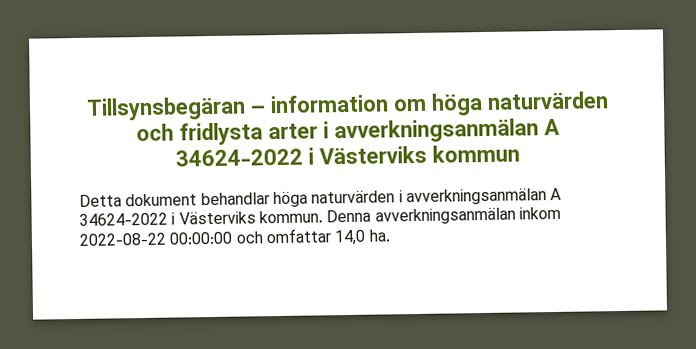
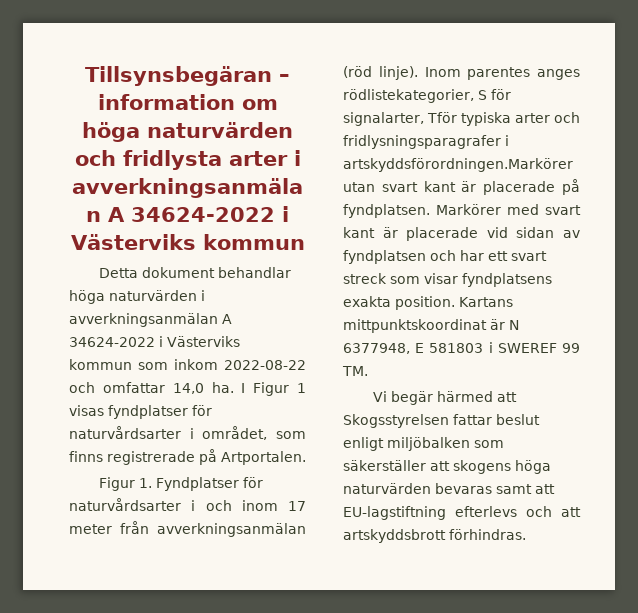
- Detta dokument behandlar höga naturvärden i avverkningsanmälan A 34624-2022 i Västerviks kommun. Denna avverkningsanmälan inkom 2022-08-22 00:00:00 och omfattar 14,0 ha.
+ Detta dokument behandlar höga naturvärden i avverkningsanmälan A 34624-2022 i Västerviks kommun som inkom 2022-08-22 och omfattar 14,0 ha.
+ I Figur 1 visas fyndplatser för naturvårdsarter i området, som finns registrerade på Artportalen.
+ Figur 1. Fyndplatser för naturvårdsarter i och inom 17 meter från avverkningsanmälan (röd linje). Inom parentes anges rödlistekategorier, S för signalarter, Tför typiska arter och fridlysningsparagrafer i artskyddsförordningen.Markörer utan svart kant är placerade på fyndplatsen. Markörer med svart kant är placerade vid sidan av fyndplatsen och har ett svart streck som visar fyndplatsens exakta position. Kartans mittpunktskoordinat är N 6377948, E 581803 i SWEREF 99 TM.
+ Vi begär härmed att Skogsstyrelsen fattar beslut enligt miljöbalken som säkerställer att skogens höga naturvärden bevaras samt att EU-lagstiftning efterlevs och att artskyddsbrott förhindras.

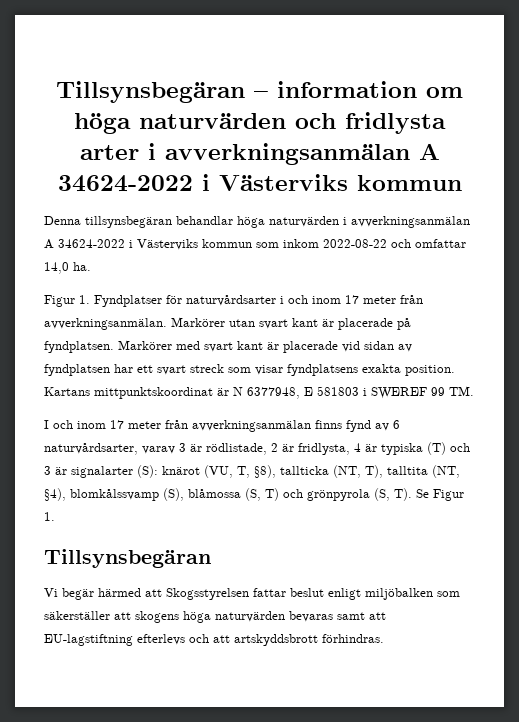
- Detta dokument behandlar höga naturvärden i avverkningsanmälan A 34624-2022 i Västerviks kommun som inkom 2022-08-22 och omfattar 14,0 ha. I Figur 1 visas fyndplatser för naturvårdsarter i området, som finns registrerade på Artportalen.
+ Denna tillsynsbegäran behandlar höga naturvärden i avverkningsanmälan A 34624-2022 i Västerviks kommun som inkom 2022-08-22 och omfattar 14,0 ha.
- Figur 1. Fyndplatser för naturvårdsarter i och inom 17 meter från avverkningsanmälan (röd linje). Inom parentes anges rödlistekategorier, S för signalarter, Tför typiska arter och fridlysningsparagrafer i artskyddsförordningen.Markörer utan svart kant är placerade på fyndplatsen.
+ Figur 1. Fyndplatser för naturvårdsarter i och inom 17 meter från avverkningsanmälan. Markörer utan svart kant är placerade på fyndplatsen.
- Markörer med svart kant är placerade vid sidan av fyndplatsen och har ett svart streck som visar fyndplatsens exakta position.
+ Markörer med svart kant är placerade vid sidan av fyndplatsen har ett svart streck som visar fyndplatsens exakta position.
+ I och inom 17 meter från avverkningsanmälan finns fynd av 6 naturvårdsarter, varav 3 är rödlistade, 2 är fridlysta, 4 är typiska (T) och 3 är signalarter (S): knärot (VU, T, §8), tallticka (NT, T), talltita (NT, §4), blomkålssvamp (S), blåmossa (S, T) och grönpyrola (S, T). Se Figur 1.
+ Tillsynsbegäran

